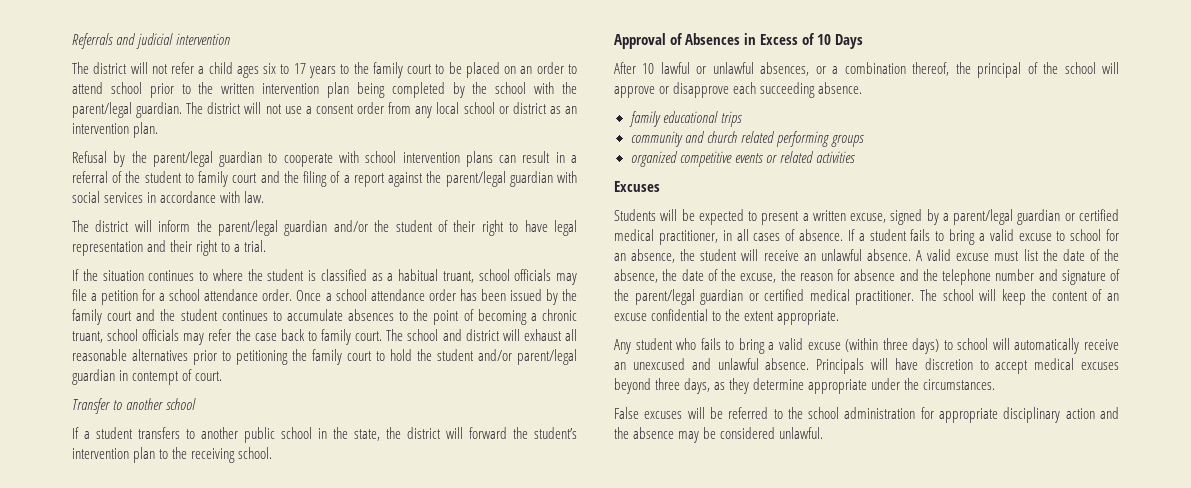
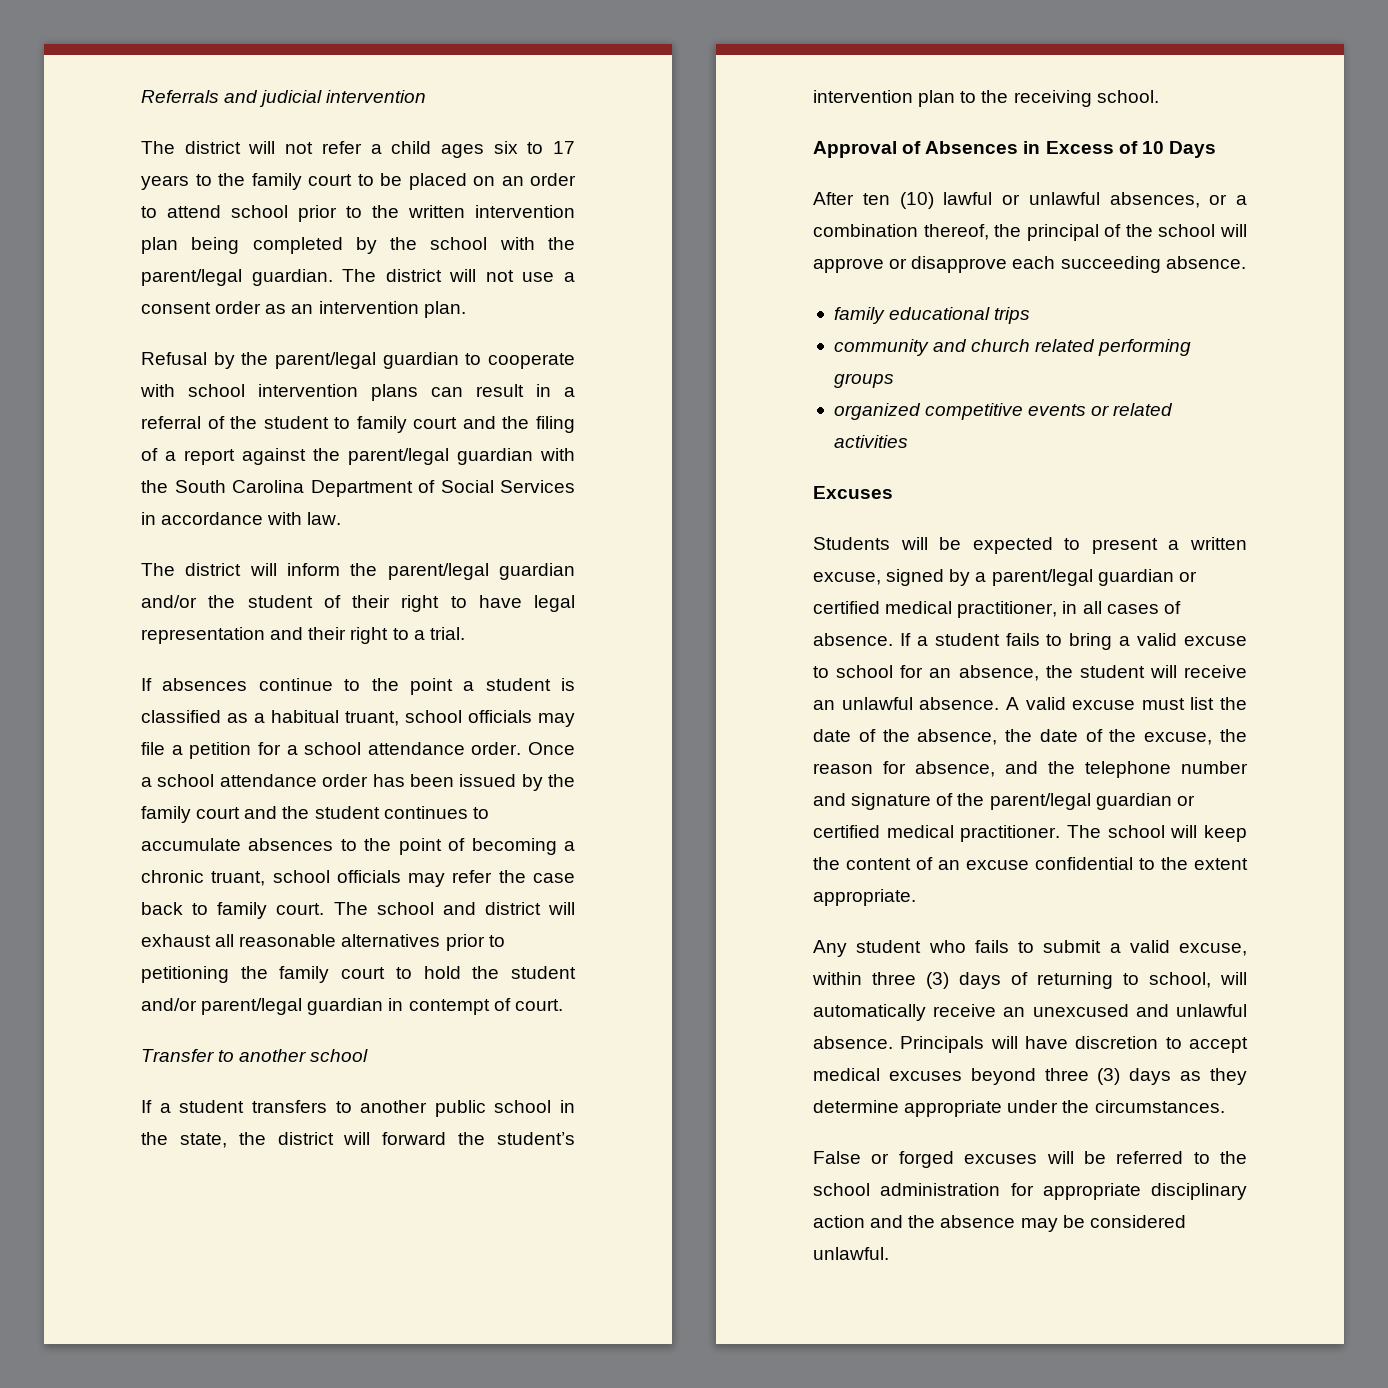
- The district will not use a consent order from any local school or district as an intervention plan.
+ The district will not use a consent order as an intervention plan.
- Refusal by the parent/legal guardian to cooperate with school intervention plans can result in a referral of the student to family court and the filing of a report against the parent/legal guardian with social services in accordance with law.
+ Refusal by the parent/legal guardian to cooperate with school intervention plans can result in a referral of the student to family court and the filing of a report against the parent/legal guardian with the South Carolina Department of Social Services in accordance with law.
- If the situation continues to where the student is classified as a habitual truant, school officials may file a petition for a school attendance order.
+ If absences continue to the point a student is classified as a habitual truant, school officials may file a petition for a school attendance order.
- After 10 lawful or unlawful absences, or a combination thereof, the principal of the school will approve or disapprove each succeeding absence.
+ After ten (10) lawful or unlawful absences, or a combination thereof, the principal of the school will approve or disapprove each succeeding absence.
- A valid excuse must list the date of the absence, the date of the excuse, the reason for absence and the telephone number and signature of the parent/legal guardian or certified medical practitioner.
+ A valid excuse must list the date of the absence, the date of the excuse, the reason for absence, and the telephone number and signature of the parent/legal guardian or certified medical practitioner.
- Any student who fails to bring a valid excuse (within three days) to school will automatically receive an unexcused and unlawful absence.
+ Any student who fails to submit a valid excuse, within three (3) days of returning to school, will automatically receive an unexcused and unlawful absence.
- Principals will have discretion to accept medical excuses beyond three days, as they determine appropriate under the circumstances.
+ Principals will have discretion to accept medical excuses beyond three (3) days as they determine appropriate under the circumstances.
- False excuses will be referred to the school administration for appropriate disciplinary action and the absence may be considered unlawful.
+ False or forged excuses will be referred to the school administration for appropriate disciplinary action and the absence may be considered unlawful.

